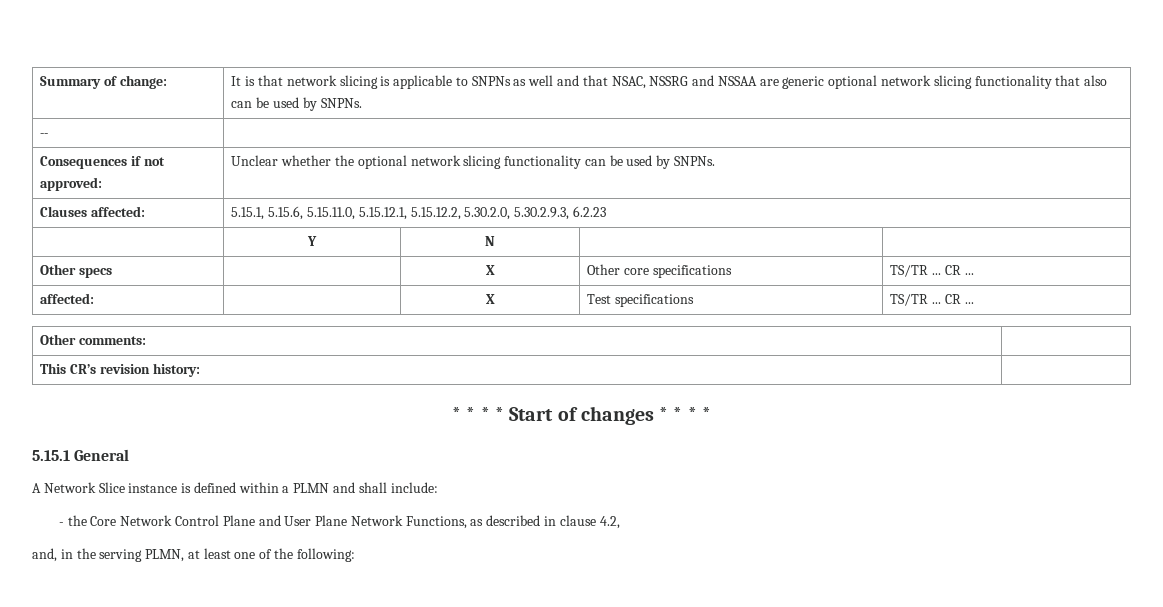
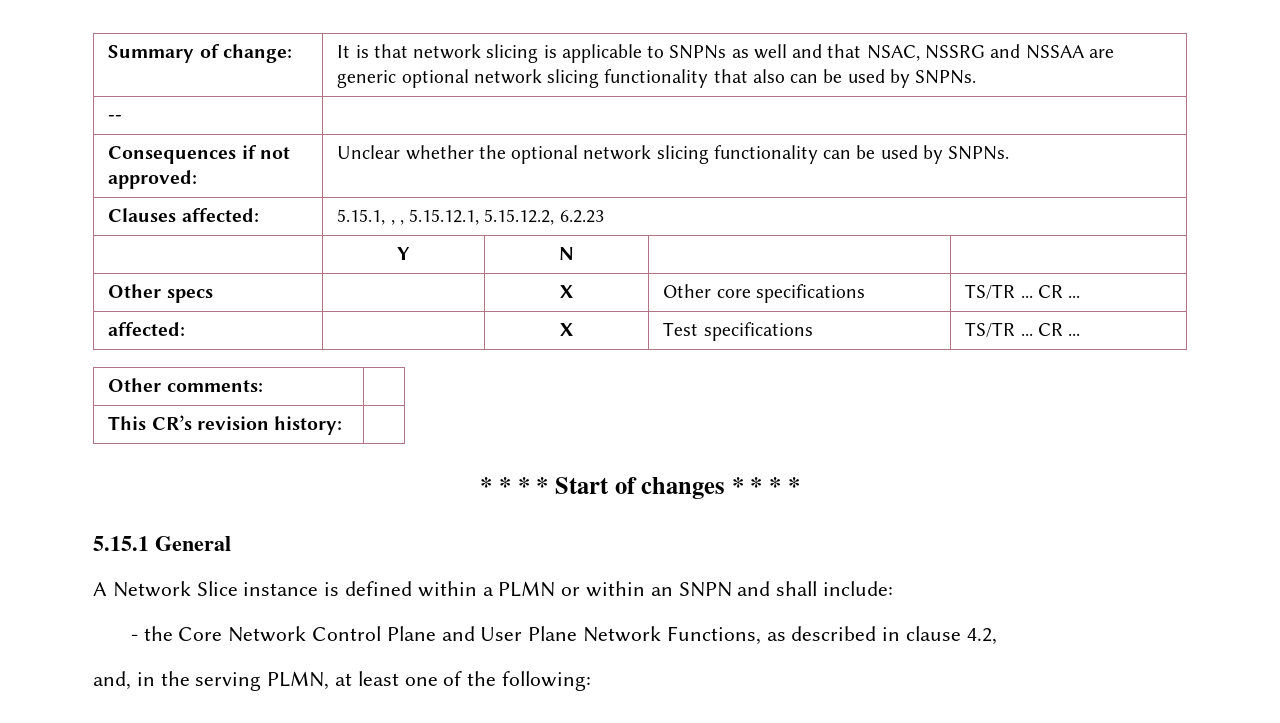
- Clauses affected: | 5.15.1, 5.15.6, 5.15.11.0, 5.15.12.1, 5.15.12.2, 5.30.2.0, 5.30.2.9.3, 6.2.23
+ Clauses affected: | 5.15.1, , , 5.15.12.1, 5.15.12.2, 6.2.23
- A Network Slice instance is defined within a PLMN and shall include:
+ A Network Slice instance is defined within a PLMN or within an SNPN and shall include:

